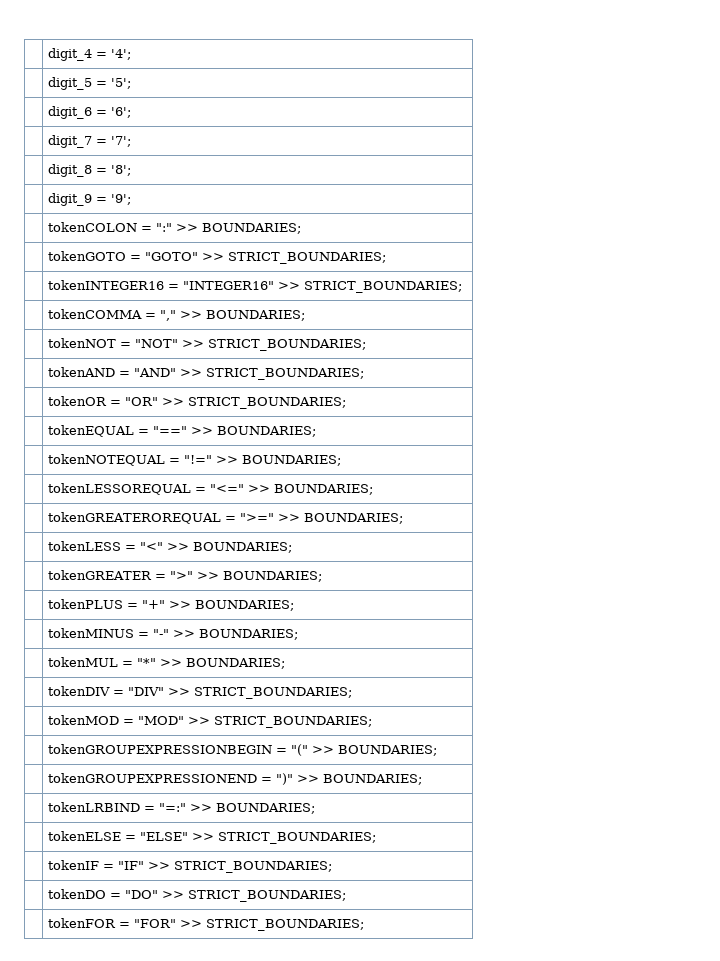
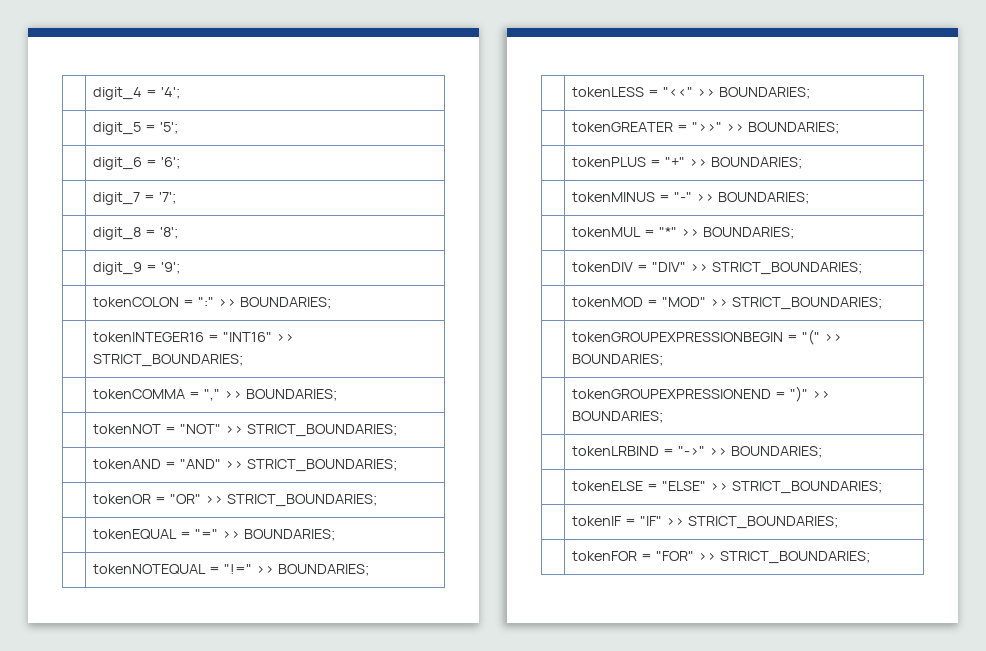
- | tokenGOTO = "GOTO" >> STRICT_BOUNDARIES;
- | tokenINTEGER16 = "INTEGER16" >> STRICT_BOUNDARIES;
+ | tokenINTEGER16 = "INT16" >> STRICT_BOUNDARIES;
- | tokenEQUAL = "==" >> BOUNDARIES;
+ | tokenEQUAL = "=" >> BOUNDARIES;
- | tokenLESSOREQUAL = "<=" >> BOUNDARIES;
- | tokenGREATEROREQUAL = ">=" >> BOUNDARIES;
- | tokenLESS = "<" >> BOUNDARIES;
+ | tokenLESS = "<<" >> BOUNDARIES;
- | tokenGREATER = ">" >> BOUNDARIES;
+ | tokenGREATER = ">>" >> BOUNDARIES;
- | tokenLRBIND = "=:" >> BOUNDARIES;
+ | tokenLRBIND = "->" >> BOUNDARIES;
- | tokenDO = "DO" >> STRICT_BOUNDARIES;

